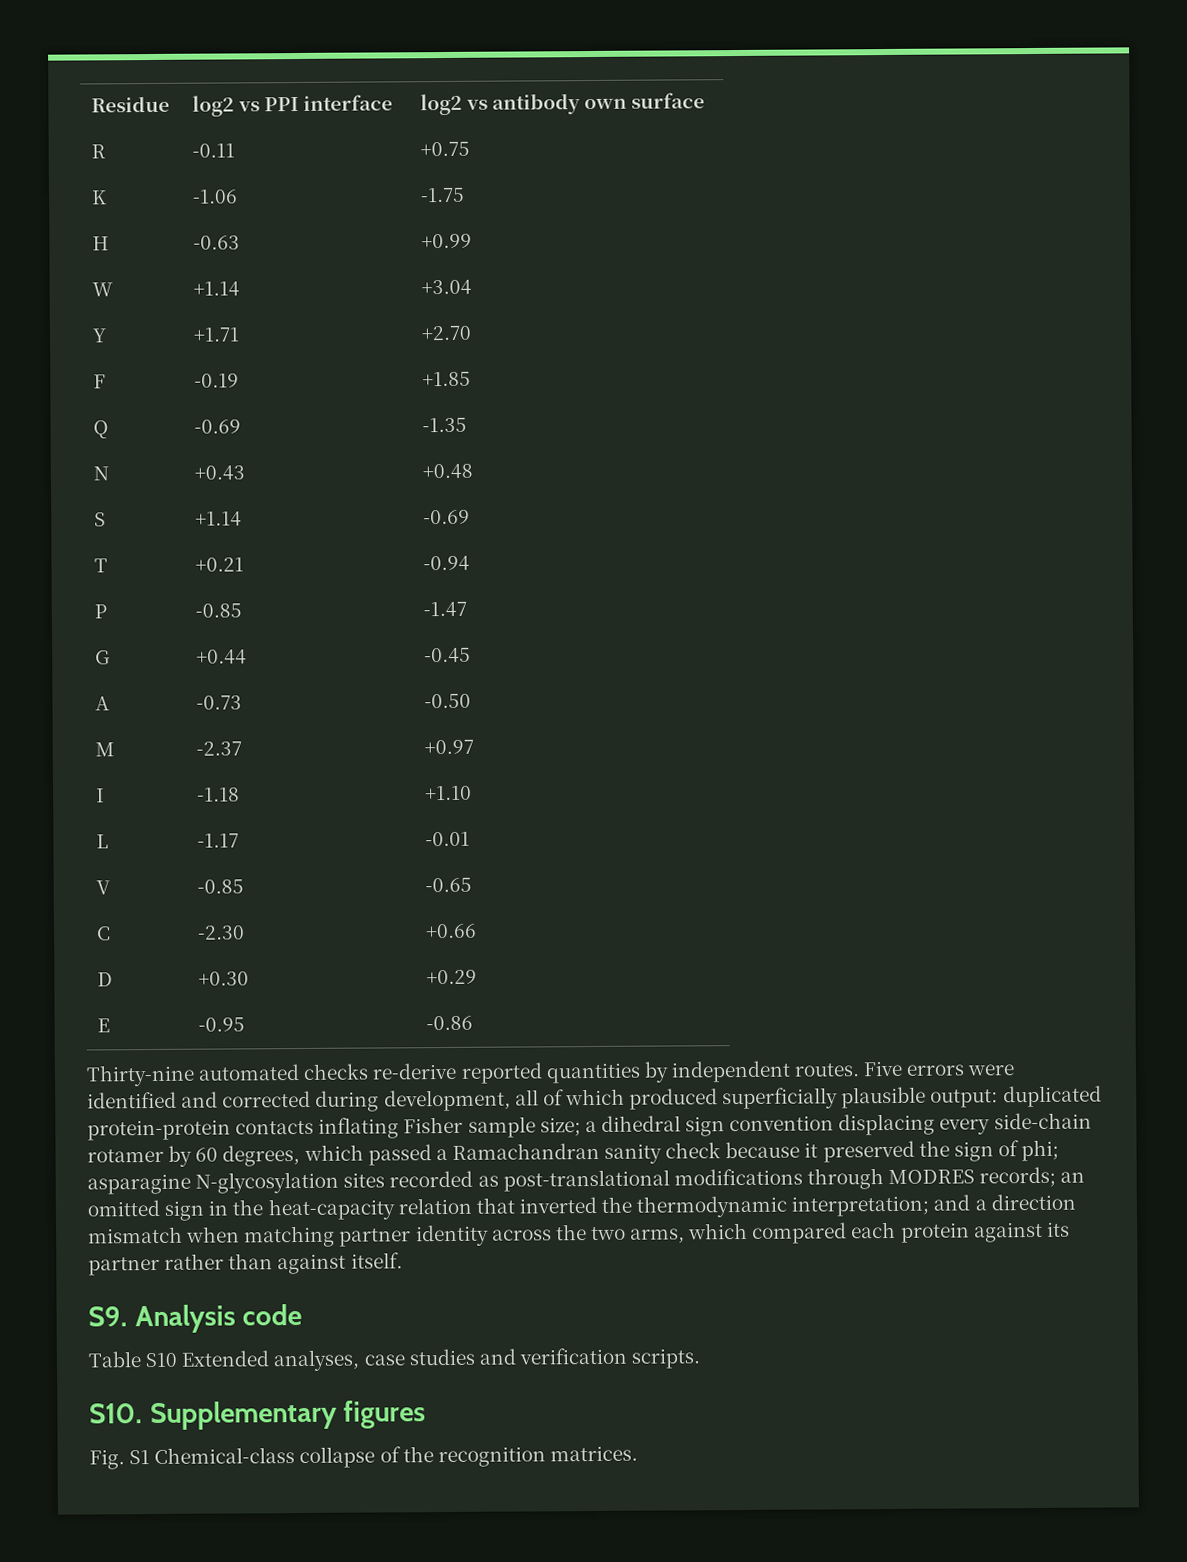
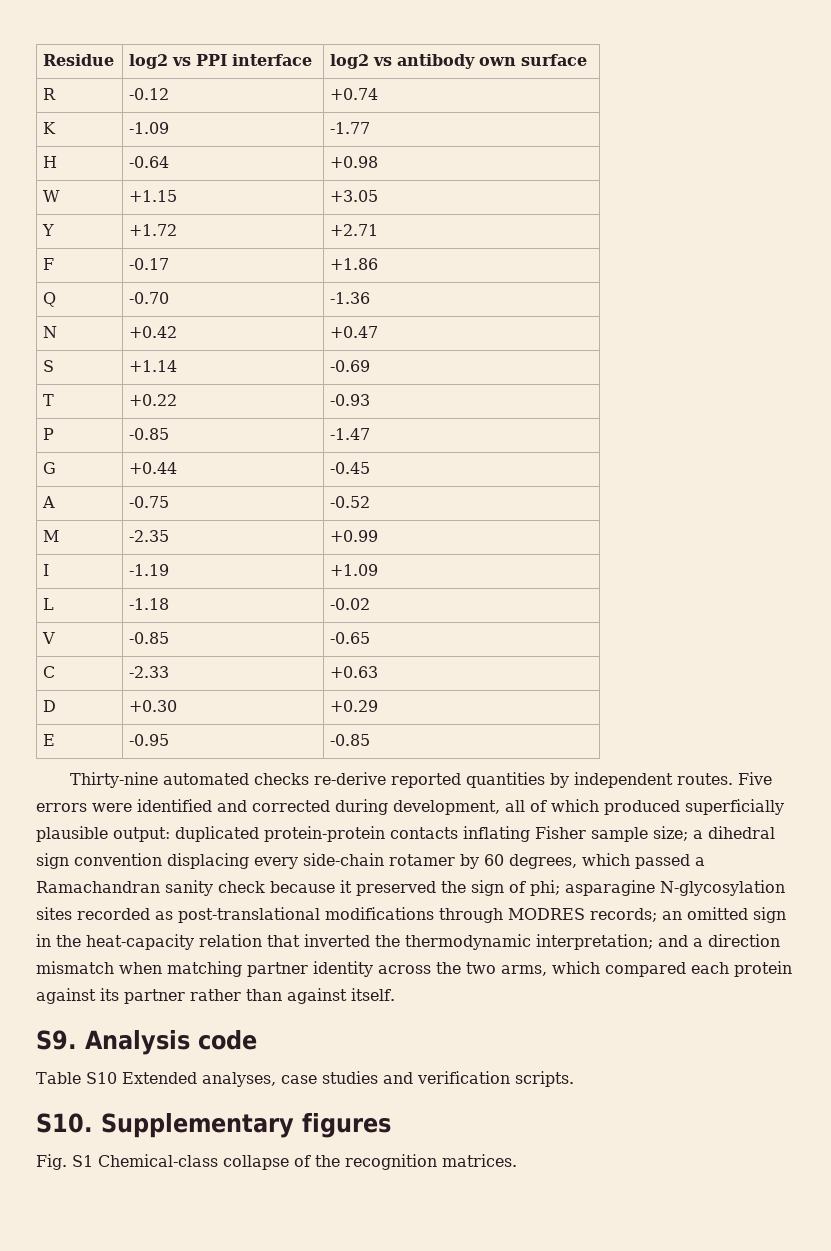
- R | -0.11 | +0.75
+ R | -0.12 | +0.74
- K | -1.06 | -1.75
+ K | -1.09 | -1.77
- H | -0.63 | +0.99
+ H | -0.64 | +0.98
- W | +1.14 | +3.04
+ W | +1.15 | +3.05
- Y | +1.71 | +2.70
+ Y | +1.72 | +2.71
- F | -0.19 | +1.85
+ F | -0.17 | +1.86
- Q | -0.69 | -1.35
+ Q | -0.70 | -1.36
- N | +0.43 | +0.48
+ N | +0.42 | +0.47
- T | +0.21 | -0.94
+ T | +0.22 | -0.93
- A | -0.73 | -0.50
+ A | -0.75 | -0.52
- M | -2.37 | +0.97
+ M | -2.35 | +0.99
- I | -1.18 | +1.10
+ I | -1.19 | +1.09
- L | -1.17 | -0.01
+ L | -1.18 | -0.02
- C | -2.30 | +0.66
+ C | -2.33 | +0.63
- E | -0.95 | -0.86
+ E | -0.95 | -0.85

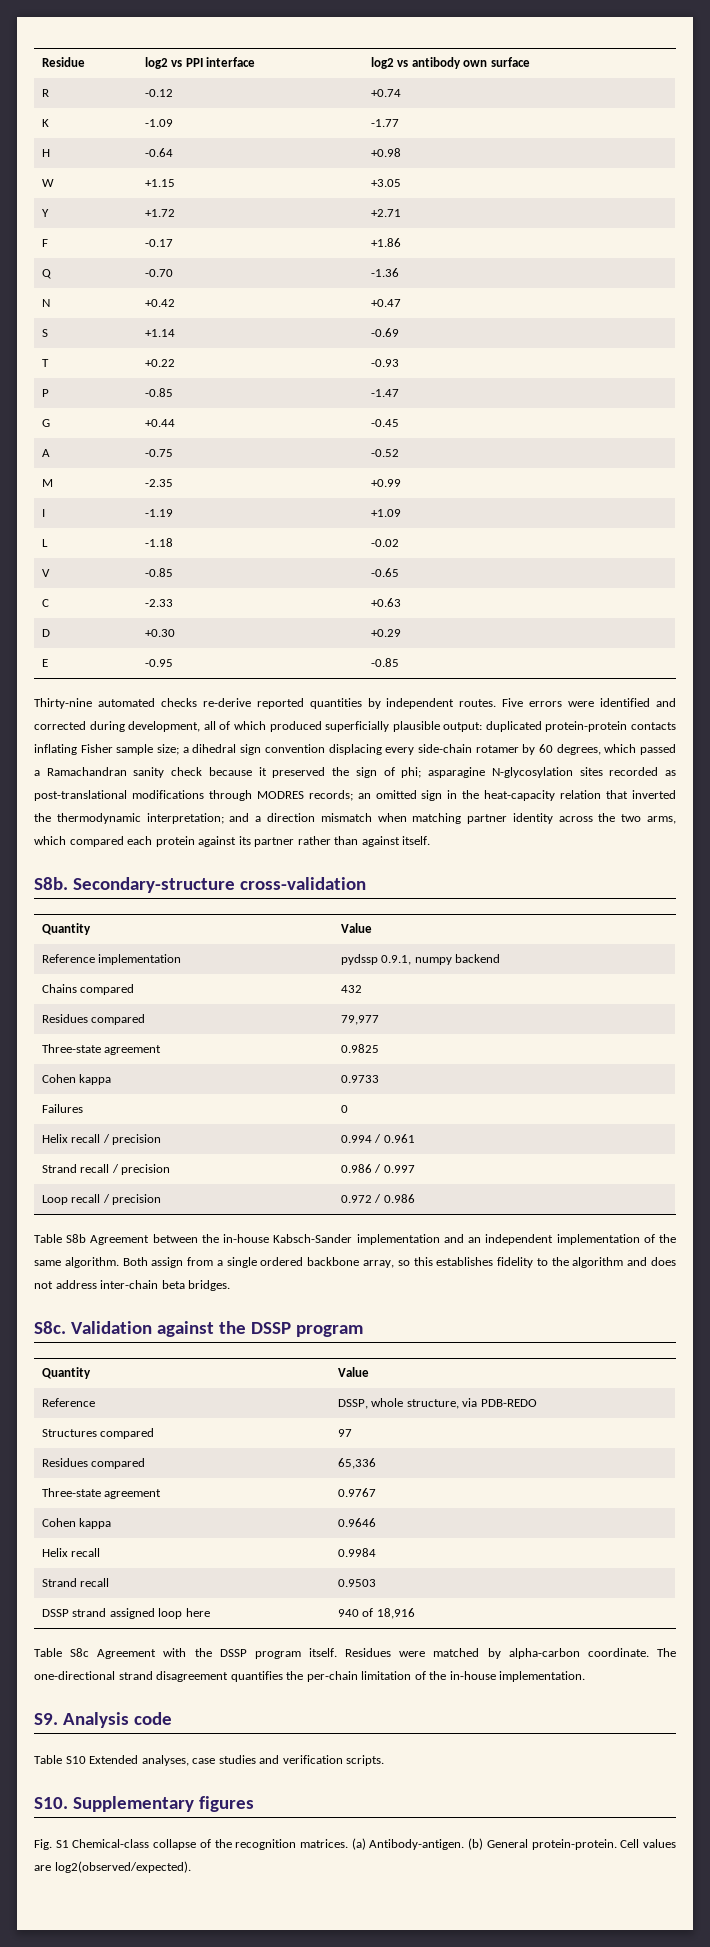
+ S8b. Secondary-structure cross-validation
+ Quantity | Value
+ Reference implementation | pydssp 0.9.1, numpy backend
+ Chains compared | 432
+ Residues compared | 79,977
+ Three-state agreement | 0.9825
+ Cohen kappa | 0.9733
+ Failures | 0
+ Helix recall / precision | 0.994 / 0.961
+ Strand recall / precision | 0.986 / 0.997
+ Loop recall / precision | 0.972 / 0.986
+ Table S8b Agreement between the in-house Kabsch-Sander implementation and an independent implementation of the same algorithm. Both assign from a single ordered backbone array, so this establishes fidelity to the algorithm and does not address inter-chain beta bridges.
+ S8c. Validation against the DSSP program
+ Quantity | Value
+ Reference | DSSP, whole structure, via PDB-REDO
+ Structures compared | 97
+ Residues compared | 65,336
+ Three-state agreement | 0.9767
+ Cohen kappa | 0.9646
+ Helix recall | 0.9984
+ Strand recall | 0.9503
+ DSSP strand assigned loop here | 940 of 18,916
+ Table S8c Agreement with the DSSP program itself. Residues were matched by alpha-carbon coordinate. The one-directional strand disagreement quantifies the per-chain limitation of the in-house implementation.
+ (a) Antibody-antigen. (b) General protein-protein. Cell values are log2(observed/expected).

